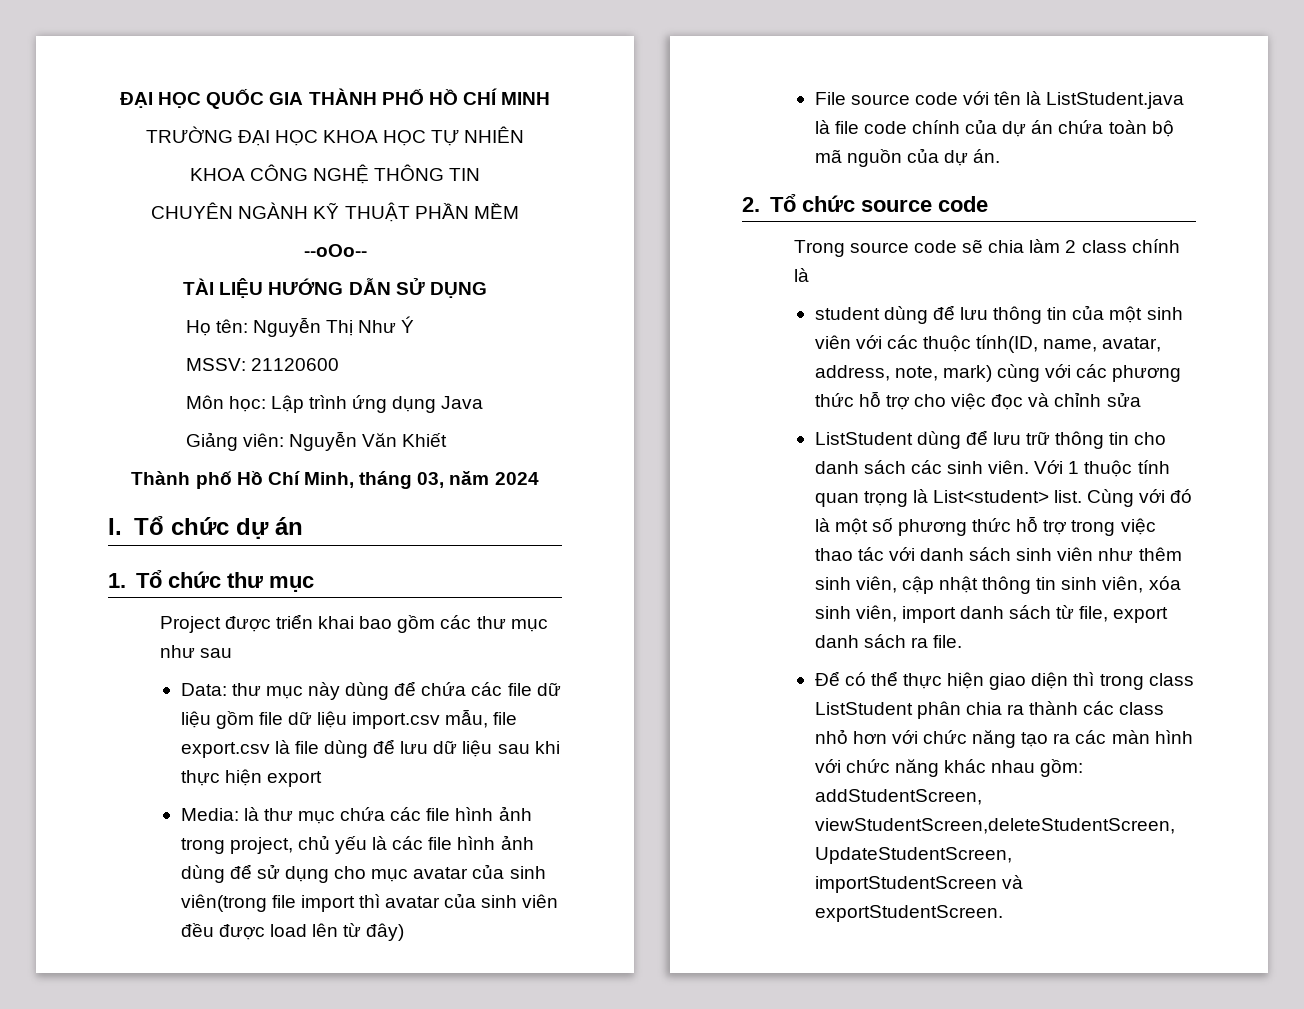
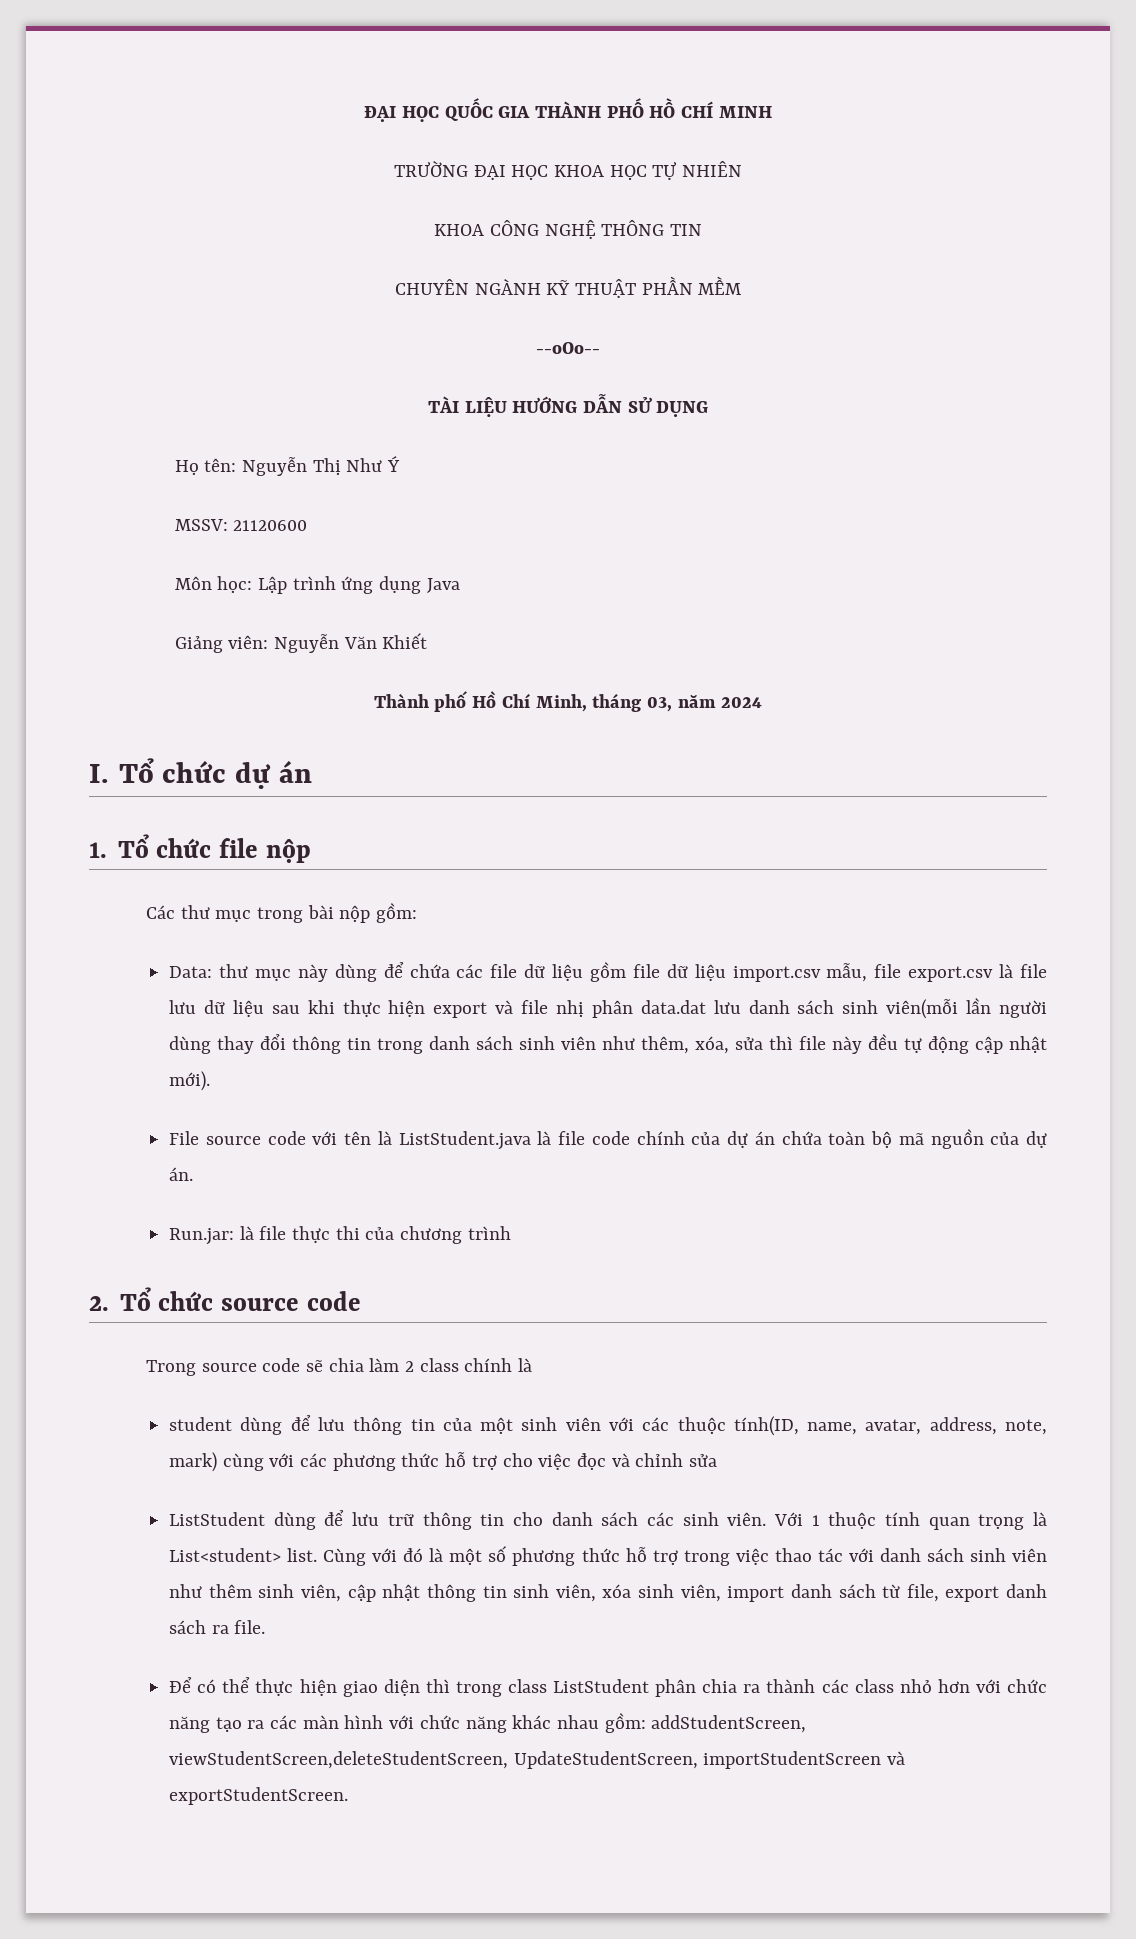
- 1. Tổ chức thư mục
- Project được triển khai bao gồm các thư mục như sau
+ 1. Tổ chức file nộp
+ Các thư mục trong bài nộp gồm:
- Data: thư mục này dùng để chứa các file dữ liệu gồm file dữ liệu import.csv mẫu, file export.csv là file dùng để lưu dữ liệu sau khi thực hiện export
- Media: là thư mục chứa các file hình ảnh trong project, chủ yếu là các file hình ảnh dùng để sử dụng cho mục avatar của sinh viên(trong file import thì avatar của sinh viên đều được load lên từ đây)
+ Data: thư mục này dùng để chứa các file dữ liệu gồm file dữ liệu import.csv mẫu, file export.csv là file lưu dữ liệu sau khi thực hiện export và file nhị phân data.dat lưu danh sách sinh viên(mỗi lần người dùng thay đổi thông tin trong danh sách sinh viên như thêm, xóa, sửa thì file này đều tự động cập nhật mới).
+ Run.jar: là file thực thi của chương trình

